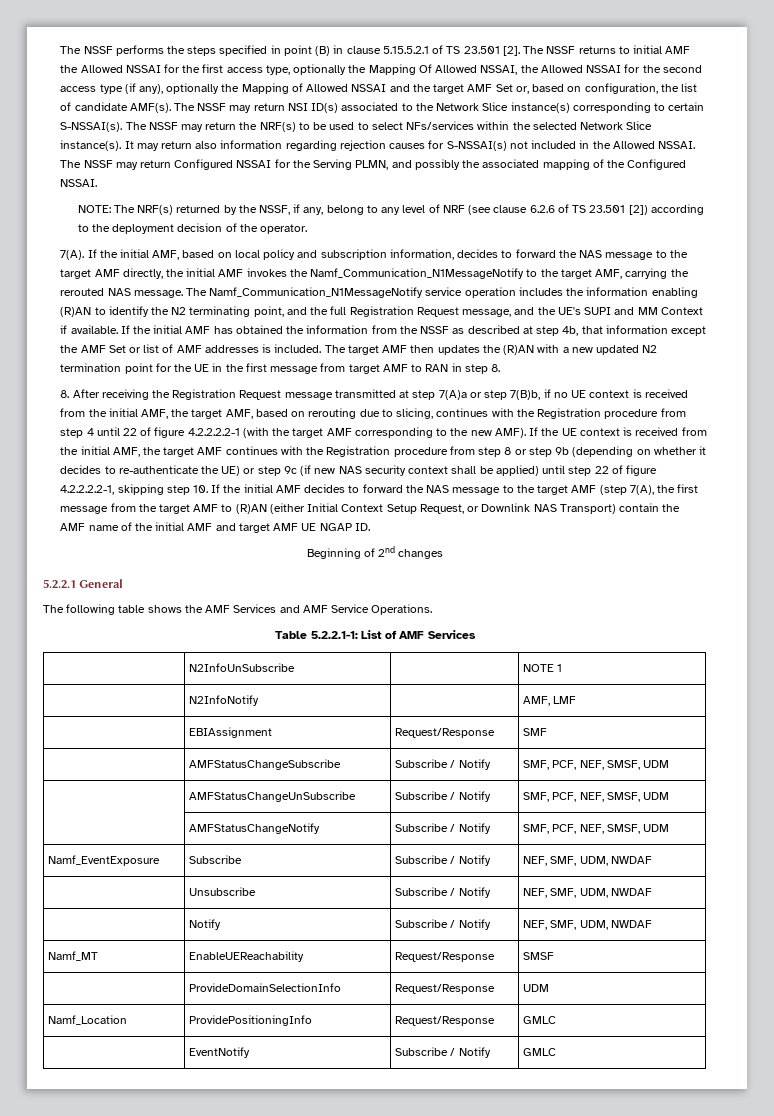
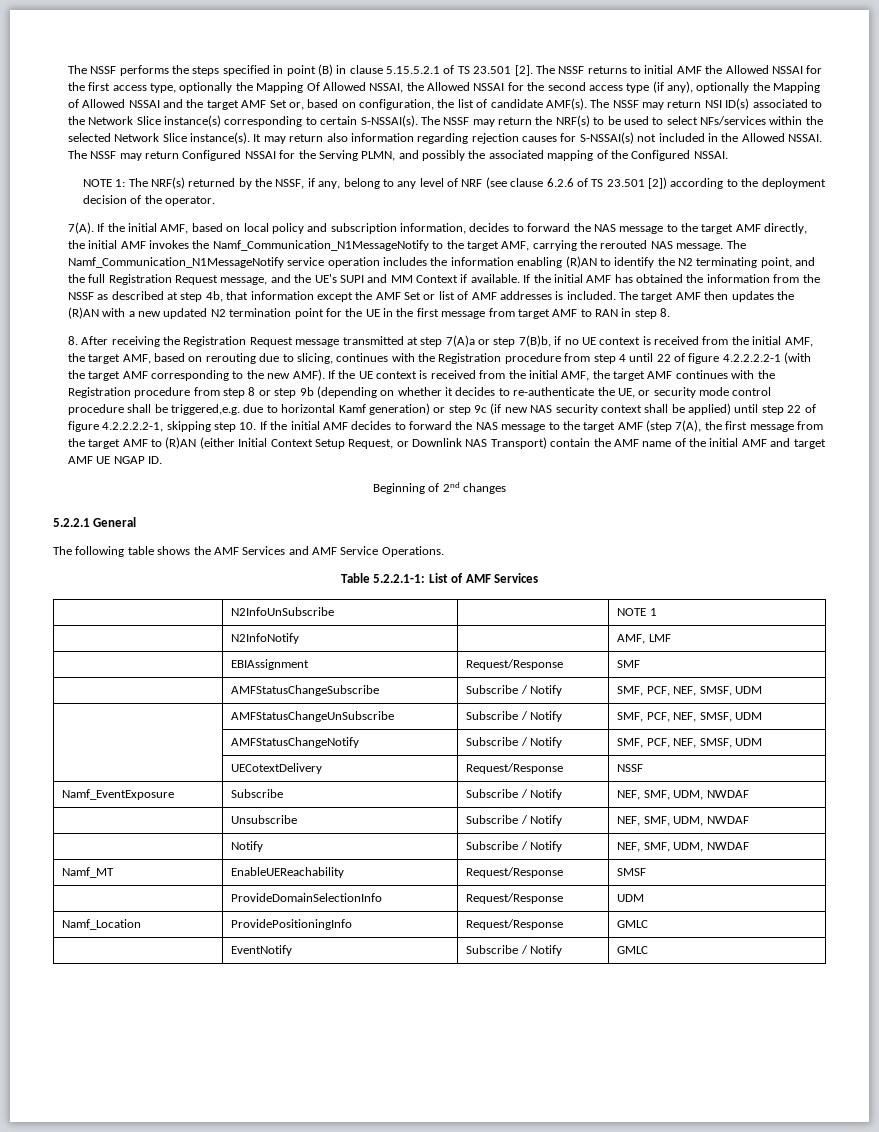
- NOTE: The NRF(s) returned by the NSSF, if any, belong to any level of NRF (see clause 6.2.6 of TS 23.501 [2]) according to the deployment decision of the operator.
+ NOTE 1: The NRF(s) returned by the NSSF, if any, belong to any level of NRF (see clause 6.2.6 of TS 23.501 [2]) according to the deployment decision of the operator.
- If the UE context is received from the initial AMF, the target AMF continues with the Registration procedure from step 8 or step 9b (depending on whether it decides to re-authenticate the UE) or step 9c (if new NAS security context shall be applied) until step 22 of figure 4.2.2.2.2-1, skipping step 10. If the initial AMF decides to forward the NAS message to the target AMF (step 7(A), the first message from the target AMF to (R)AN (either Initial Context Setup Request, or Downlink NAS Transport) contain the AMF name of the initial AMF and target AMF UE NGAP ID.
+ If the UE context is received from the initial AMF, the target AMF continues with the Registration procedure from step 8 or step 9b (depending on whether it decides to re-authenticate the UE, or security mode control procedure shall be triggered,e.g. due to horizontal Kamf generation) or step 9c (if new NAS security context shall be applied) until step 22 of figure 4.2.2.2.2-1, skipping step 10. If the initial AMF decides to forward the NAS message to the target AMF (step 7(A), the first message from the target AMF to (R)AN (either Initial Context Setup Request, or Downlink NAS Transport) contain the AMF name of the initial AMF and target AMF UE NGAP ID.
+ | UECotextDelivery | Request/Response | NSSF

